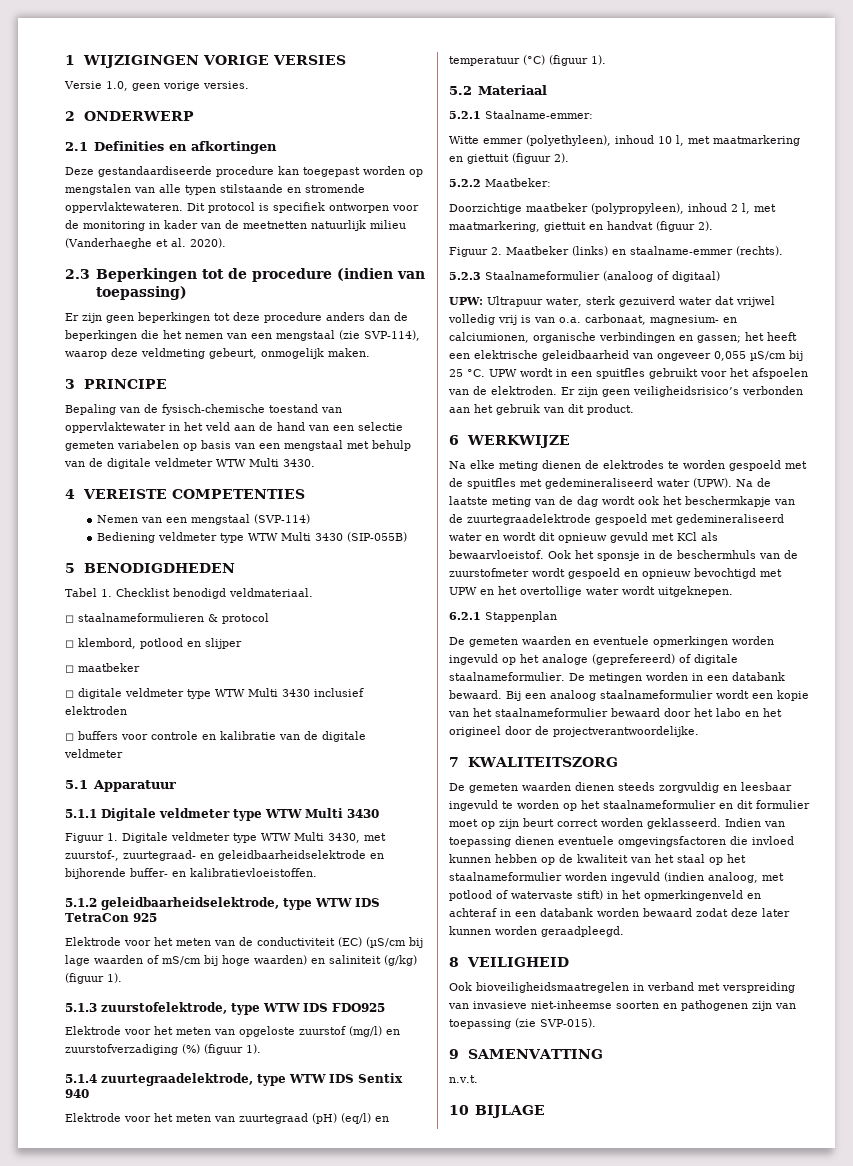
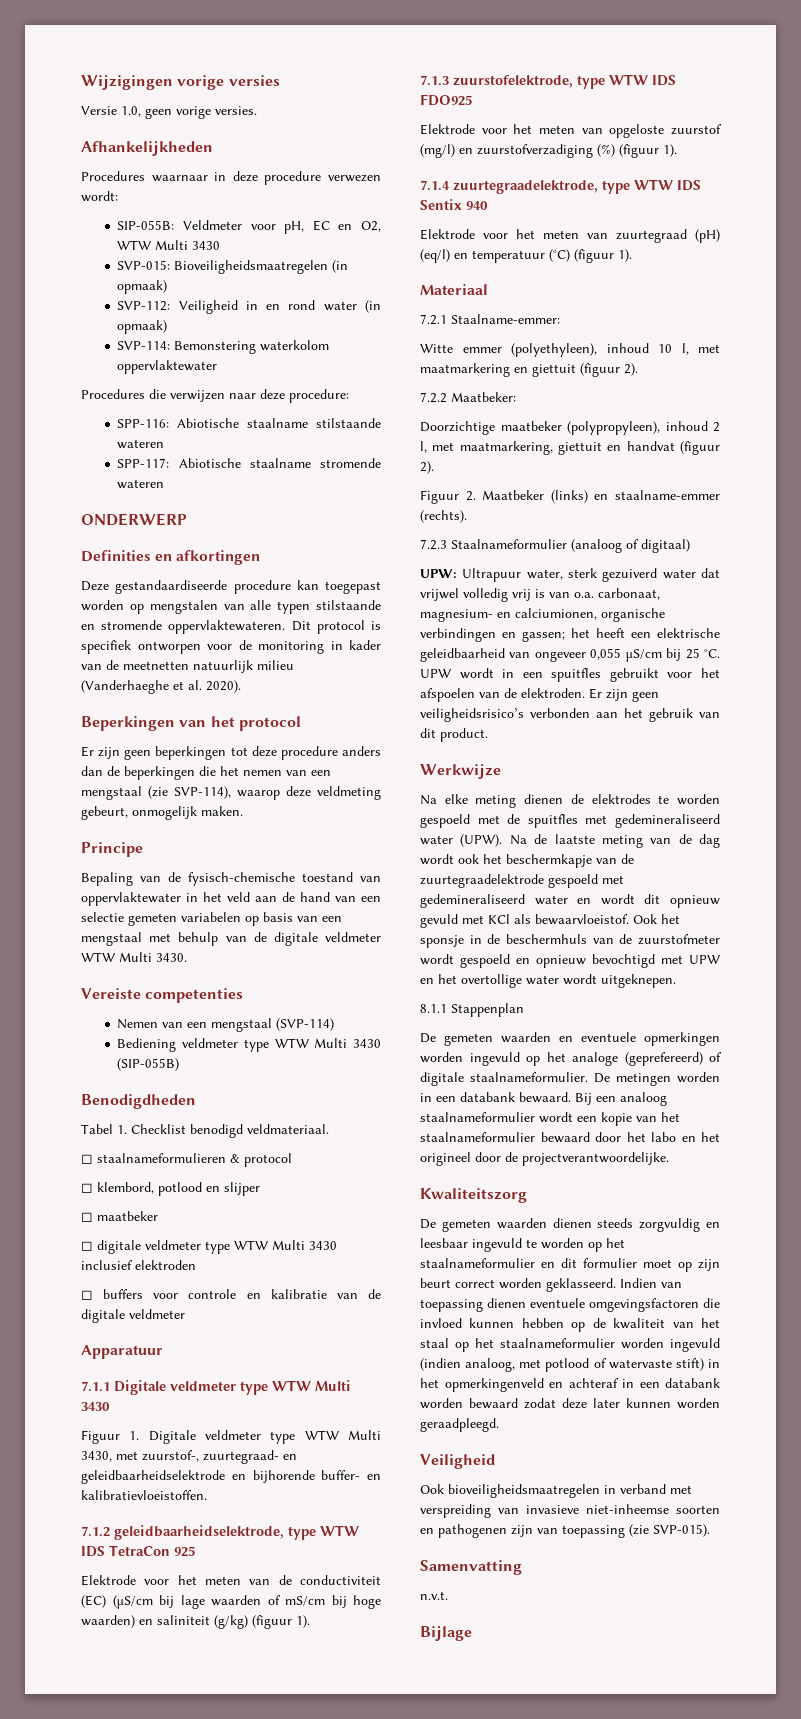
- 1 WIJZIGINGEN VORIGE VERSIES
+ Wijzigingen vorige versies
- 2 ONDERWERP
+ Afhankelijkheden
+ Procedures waarnaar in deze procedure verwezen wordt:
+ SIP-055B: Veldmeter voor pH, EC en O2, WTW Multi 3430
+ SVP-015: Bioveiligheidsmaatregelen (in opmaak)
+ SVP-112: Veiligheid in en rond water (in opmaak)
+ SVP-114: Bemonstering waterkolom oppervlaktewater
+ Procedures die verwijzen naar deze procedure:
+ SPP-116: Abiotische staalname stilstaande wateren
+ SPP-117: Abiotische staalname stromende wateren
+ ONDERWERP
- 2.1 Definities en afkortingen
+ Definities en afkortingen
- 2.3 Beperkingen tot de procedure (indien van toepassing)
+ Beperkingen van het protocol
- 3 PRINCIPE
+ Principe
- 4 VEREISTE COMPETENTIES
+ Vereiste competenties
- 5 BENODIGDHEDEN
+ Benodigdheden
- 5.1 Apparatuur
+ Apparatuur
- 5.1.1 Digitale veldmeter type WTW Multi 3430
+ 7.1.1 Digitale veldmeter type WTW Multi 3430
- 5.1.2 geleidbaarheidselektrode, type WTW IDS TetraCon 925
+ 7.1.2 geleidbaarheidselektrode, type WTW IDS TetraCon 925
- 5.1.3 zuurstofelektrode, type WTW IDS FDO925
+ 7.1.3 zuurstofelektrode, type WTW IDS FDO925
- 5.1.4 zuurtegraadelektrode, type WTW IDS Sentix 940
+ 7.1.4 zuurtegraadelektrode, type WTW IDS Sentix 940
- 5.2 Materiaal
+ Materiaal
- 5.2.1 Staalname-emmer:
+ 7.2.1 Staalname-emmer:
- 5.2.2 Maatbeker:
+ 7.2.2 Maatbeker:
- 5.2.3 Staalnameformulier (analoog of digitaal)
+ 7.2.3 Staalnameformulier (analoog of digitaal)
- 6 WERKWIJZE
+ Werkwijze
- 6.2.1 Stappenplan
+ 8.1.1 Stappenplan
- 7 KWALITEITSZORG
+ Kwaliteitszorg
  Indien van toepassing dienen eventuele omgevingsfactoren die invloed kunnen hebben op de kwaliteit van het staal op het staalnameformulier worden ingevuld (indien analoog, met potlood of watervaste stift) in het opmerkingenveld en achteraf in een databank worden bewaard zodat deze later kunnen worden geraadpleegd.
- 8 VEILIGHEID
+ Veiligheid
- 9 SAMENVATTING
+ Samenvatting
- 10 BIJLAGE
+ Bijlage

